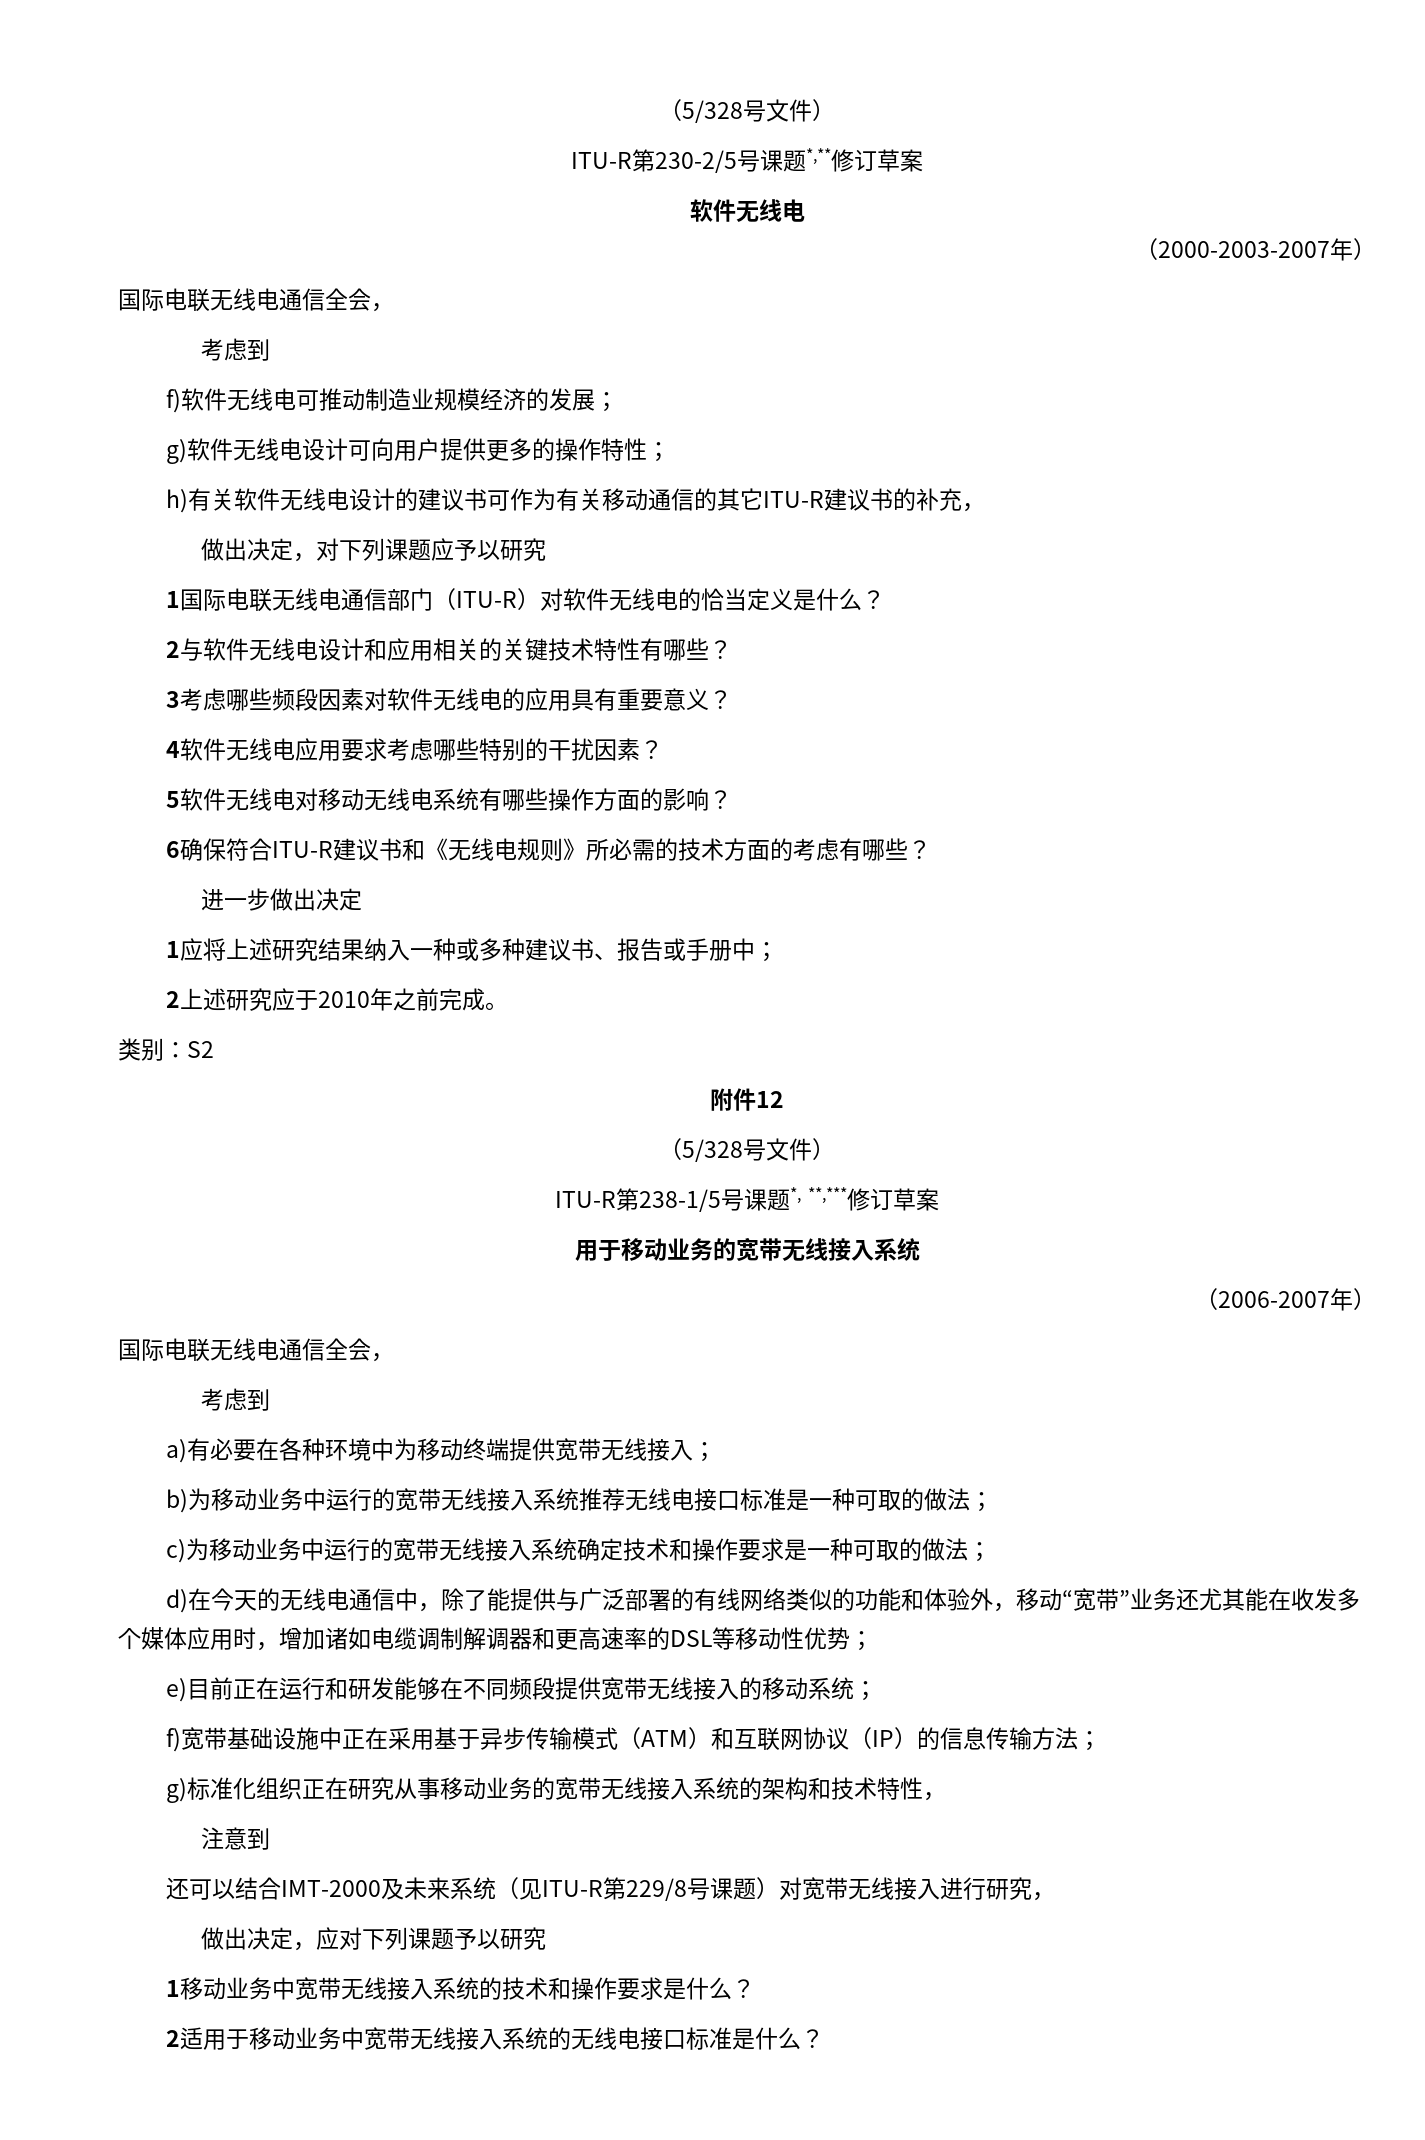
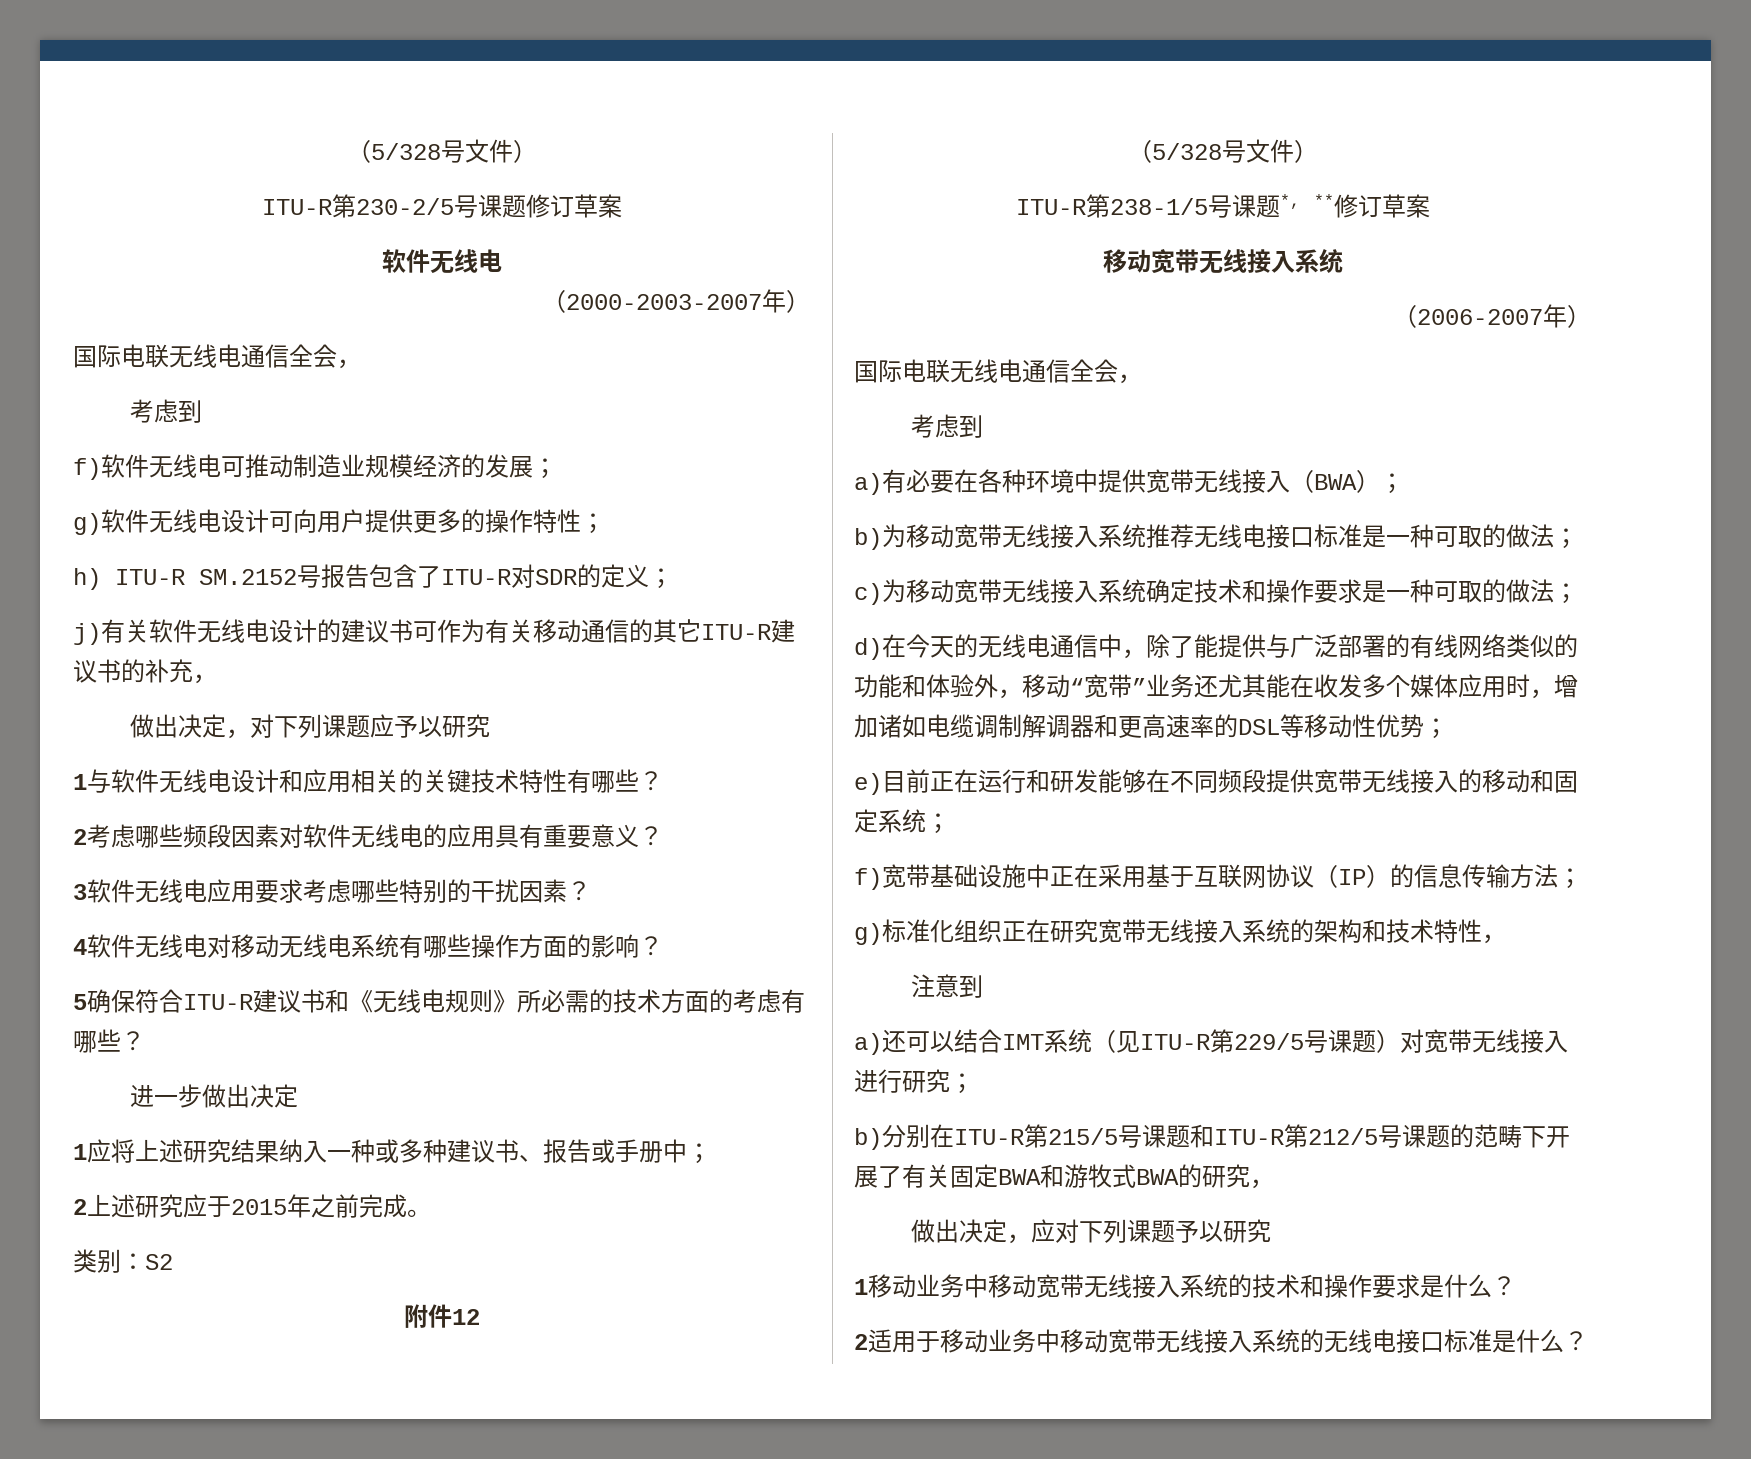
- ITU-R第230-2/5号课题*,**修订草案
+ ITU-R第230-2/5号课题修订草案
- h)有关软件无线电设计的建议书可作为有关移动通信的其它ITU-R建议书的补充，
+ h) ITU-R SM.2152号报告包含了ITU-R对SDR的定义；
+ j)有关软件无线电设计的建议书可作为有关移动通信的其它ITU-R建议书的补充，
- 1国际电联无线电通信部门（ITU-R）对软件无线电的恰当定义是什么？
- 2与软件无线电设计和应用相关的关键技术特性有哪些？
+ 1与软件无线电设计和应用相关的关键技术特性有哪些？
- 3考虑哪些频段因素对软件无线电的应用具有重要意义？
+ 2考虑哪些频段因素对软件无线电的应用具有重要意义？
- 4软件无线电应用要求考虑哪些特别的干扰因素？
+ 3软件无线电应用要求考虑哪些特别的干扰因素？
- 5软件无线电对移动无线电系统有哪些操作方面的影响？
+ 4软件无线电对移动无线电系统有哪些操作方面的影响？
- 6确保符合ITU-R建议书和《无线电规则》所必需的技术方面的考虑有哪些？
+ 5确保符合ITU-R建议书和《无线电规则》所必需的技术方面的考虑有哪些？
- 2上述研究应于2010年之前完成。
+ 2上述研究应于2015年之前完成。
- ITU-R第238-1/5号课题*, **,***修订草案
- 用于移动业务的宽带无线接入系统
+ ITU-R第238-1/5号课题*, **修订草案
+ 移动宽带无线接入系统
- a)有必要在各种环境中为移动终端提供宽带无线接入；
+ a)有必要在各种环境中提供宽带无线接入（BWA）；
- b)为移动业务中运行的宽带无线接入系统推荐无线电接口标准是一种可取的做法；
+ b)为移动宽带无线接入系统推荐无线电接口标准是一种可取的做法；
- c)为移动业务中运行的宽带无线接入系统确定技术和操作要求是一种可取的做法；
+ c)为移动宽带无线接入系统确定技术和操作要求是一种可取的做法；
- e)目前正在运行和研发能够在不同频段提供宽带无线接入的移动系统；
+ e)目前正在运行和研发能够在不同频段提供宽带无线接入的移动和固定系统；
- f)宽带基础设施中正在采用基于异步传输模式（ATM）和互联网协议（IP）的信息传输方法；
+ f)宽带基础设施中正在采用基于互联网协议（IP）的信息传输方法；
- g)标准化组织正在研究从事移动业务的宽带无线接入系统的架构和技术特性，
+ g)标准化组织正在研究宽带无线接入系统的架构和技术特性，
- 还可以结合IMT-2000及未来系统（见ITU-R第229/8号课题）对宽带无线接入进行研究，
+ a)还可以结合IMT系统（见ITU-R第229/5号课题）对宽带无线接入进行研究；
+ b)分别在ITU-R第215/5号课题和ITU-R第212/5号课题的范畴下开展了有关固定BWA和游牧式BWA的研究，
- 1移动业务中宽带无线接入系统的技术和操作要求是什么？
+ 1移动业务中移动宽带无线接入系统的技术和操作要求是什么？
- 2适用于移动业务中宽带无线接入系统的无线电接口标准是什么？
+ 2适用于移动业务中移动宽带无线接入系统的无线电接口标准是什么？

